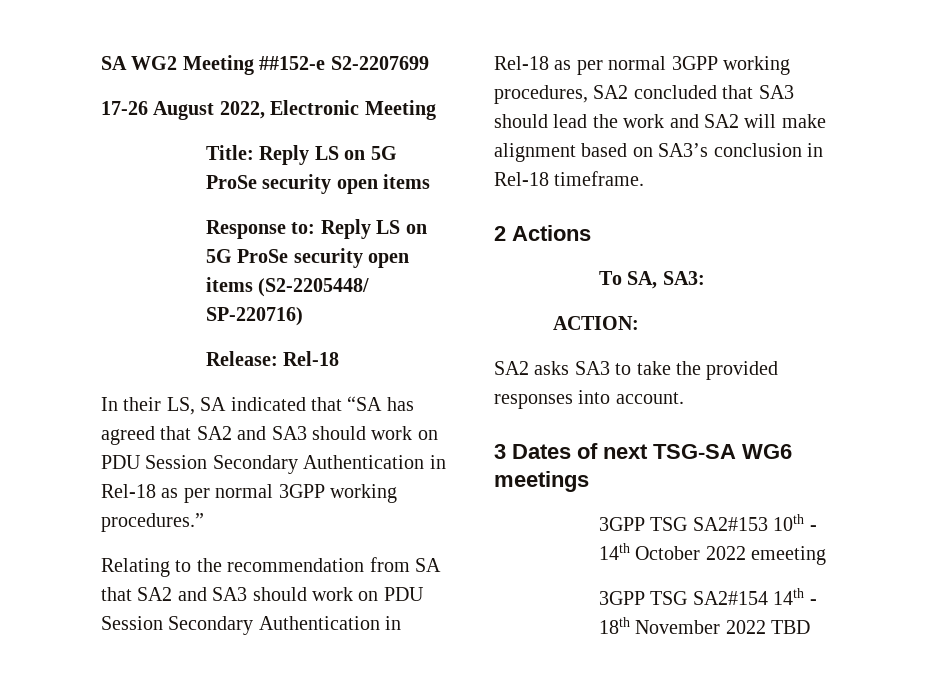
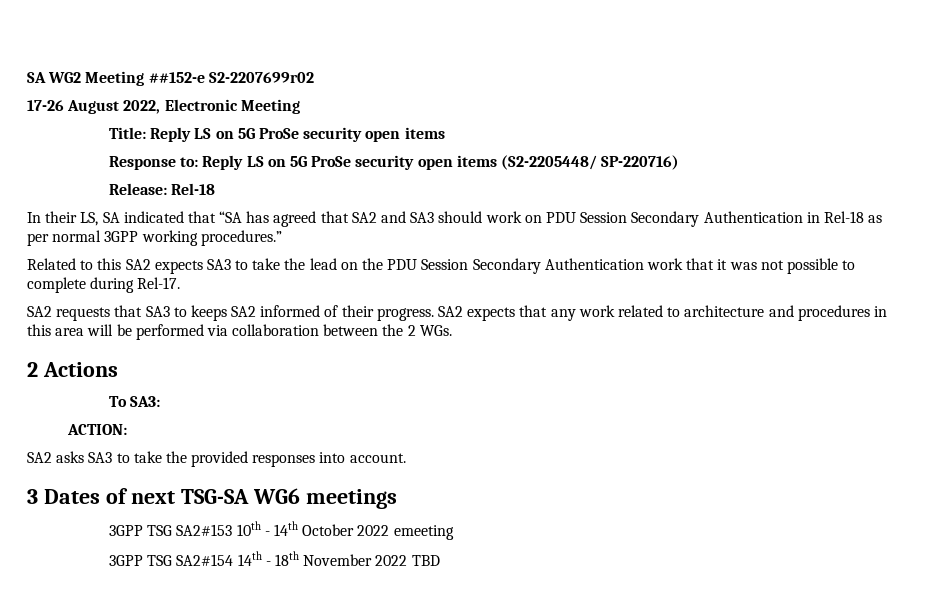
- SA WG2 Meeting ##152-e S2-2207699
+ SA WG2 Meeting ##152-e S2-2207699r02
- Relating to the recommendation from SA that SA2 and SA3 should work on PDU Session Secondary Authentication in Rel-18 as per normal 3GPP working procedures, SA2 concluded that SA3 should lead the work and SA2 will make alignment based on SA3’s conclusion in Rel-18 timeframe.
+ Related to this SA2 expects SA3 to take the lead on the PDU Session Secondary Authentication work that it was not possible to complete during Rel-17.
+ SA2 requests that SA3 to keeps SA2 informed of their progress. SA2 expects that any work related to architecture and procedures in this area will be performed via collaboration between the 2 WGs.
- To SA, SA3:
+ To SA3:

